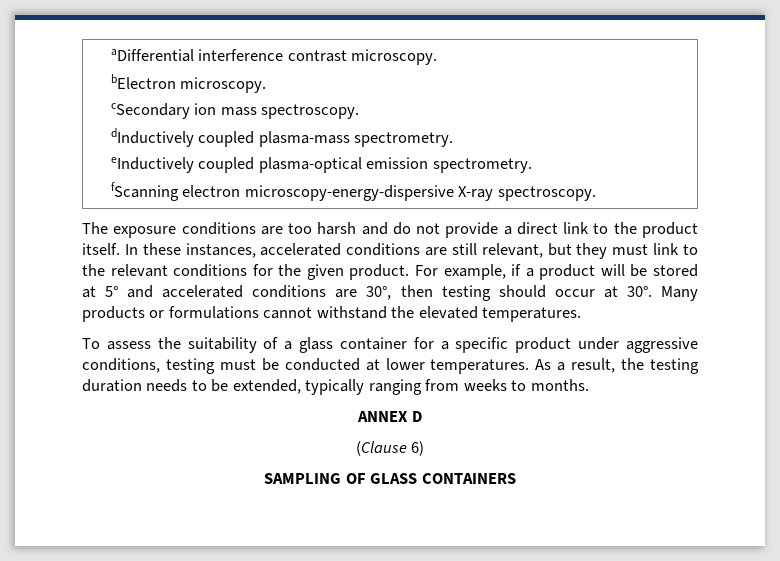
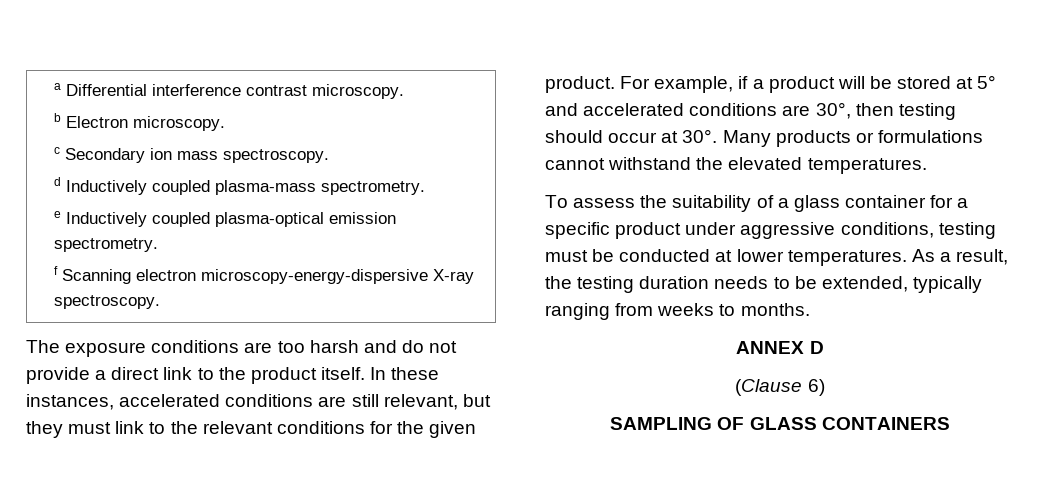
- aDifferential interference contrast microscopy.
- bElectron microscopy.
- cSecondary ion mass spectroscopy.
- dInductively coupled plasma-mass spectrometry.
- eInductively coupled plasma-optical emission spectrometry.
- fScanning electron microscopy-energy-dispersive X-ray spectroscopy.
+ a Differential interference contrast microscopy.
+ b Electron microscopy.
+ c Secondary ion mass spectroscopy.
+ d Inductively coupled plasma-mass spectrometry.
+ e Inductively coupled plasma-optical emission spectrometry.
+ f Scanning electron microscopy-energy-dispersive X-ray spectroscopy.

